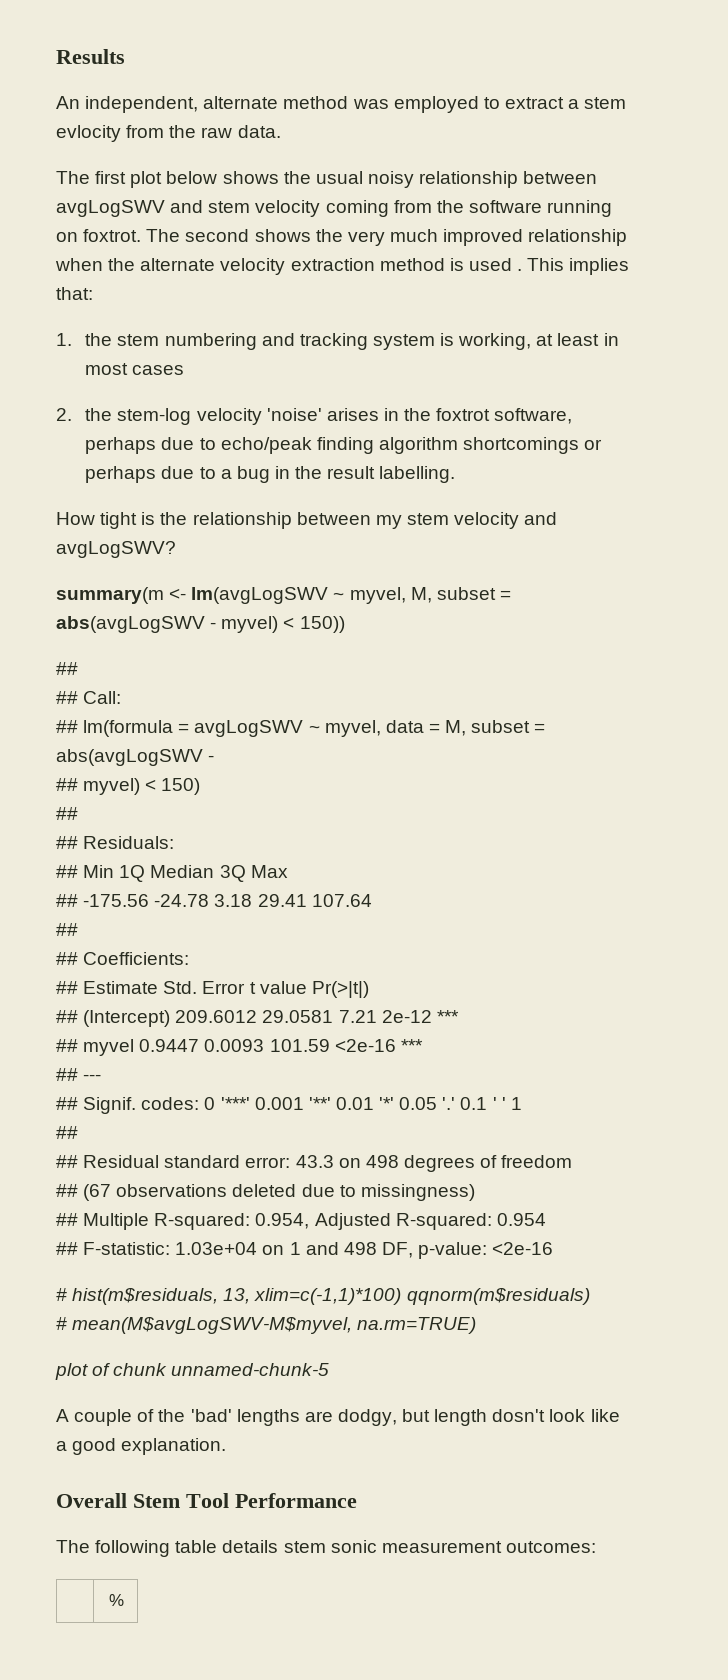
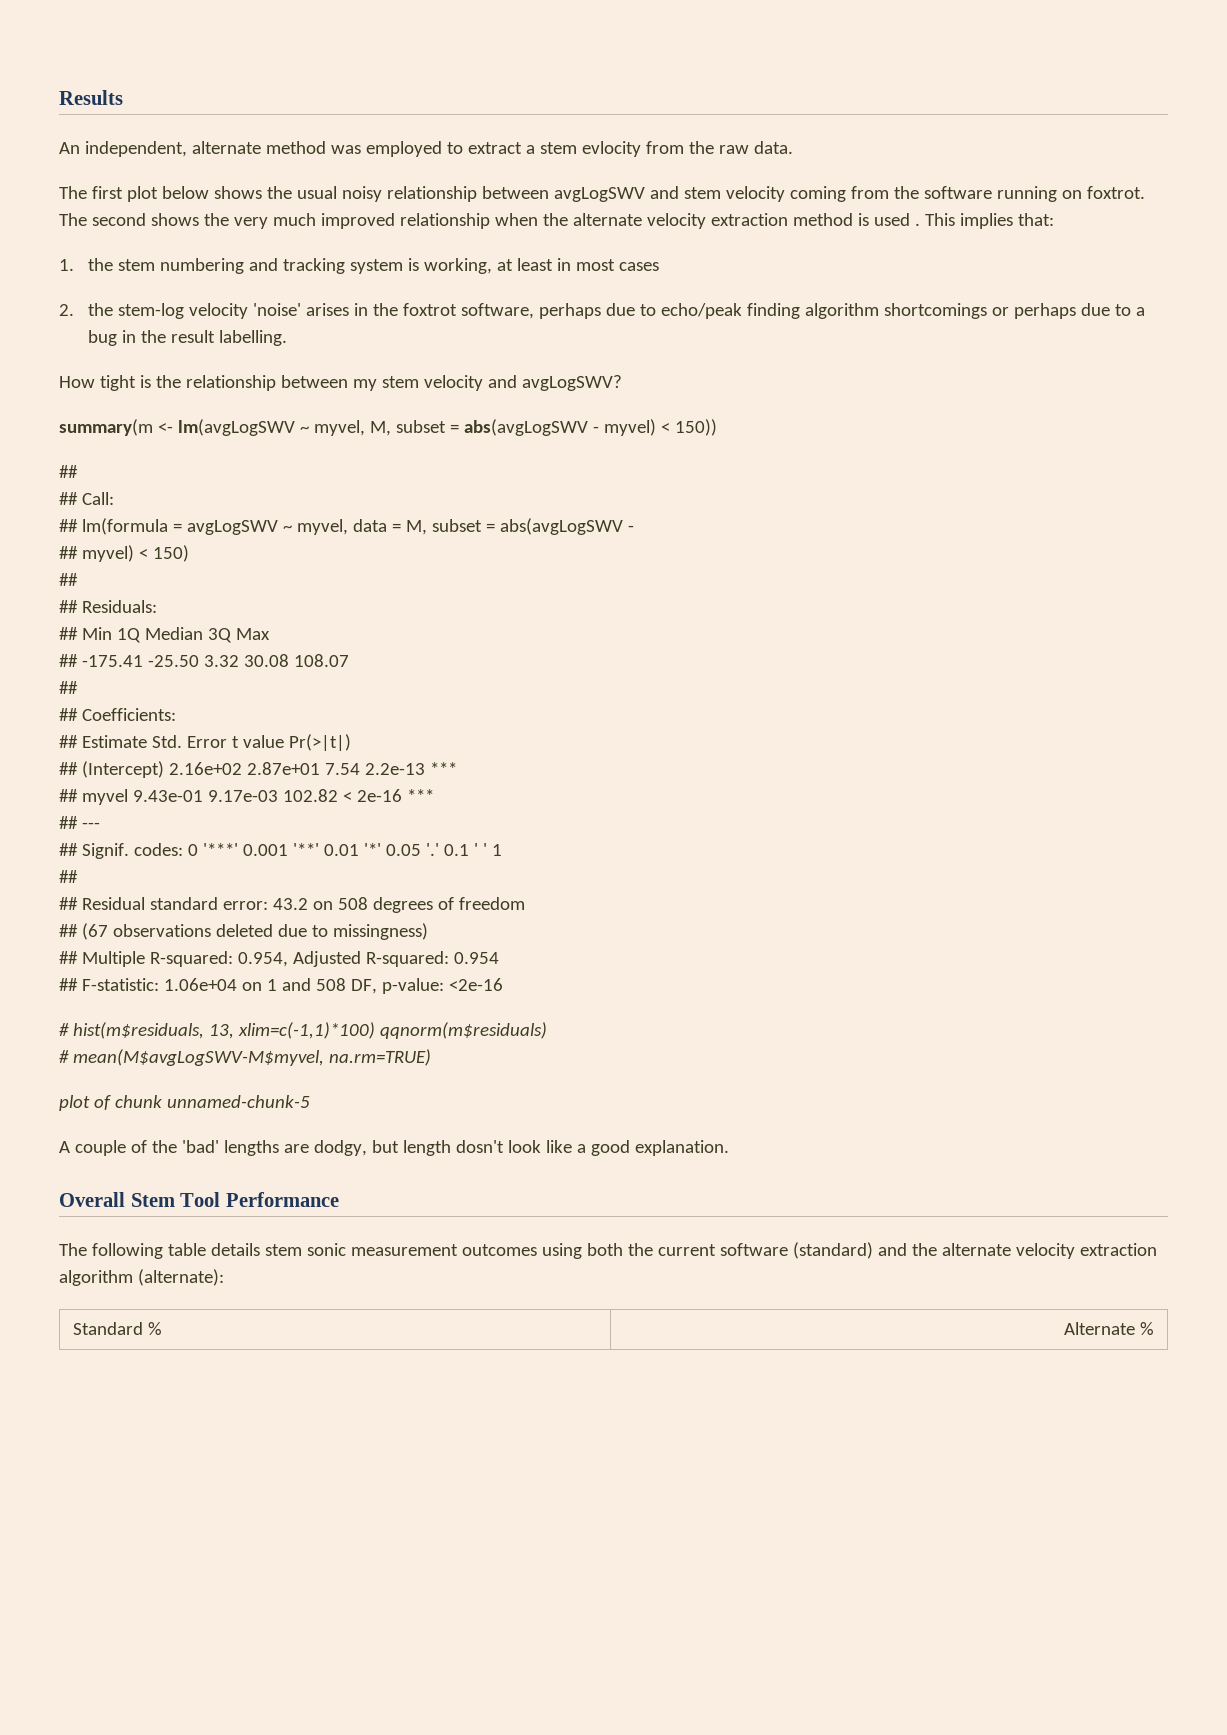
- ## -175.56 -24.78 3.18 29.41 107.64
+ ## -175.41 -25.50 3.32 30.08 108.07
- ## (Intercept) 209.6012 29.0581 7.21 2e-12 ***
+ ## (Intercept) 2.16e+02 2.87e+01 7.54 2.2e-13 ***
- ## myvel 0.9447 0.0093 101.59 <2e-16 ***
+ ## myvel 9.43e-01 9.17e-03 102.82 < 2e-16 ***
- ## Residual standard error: 43.3 on 498 degrees of freedom
+ ## Residual standard error: 43.2 on 508 degrees of freedom
- ## F-statistic: 1.03e+04 on 1 and 498 DF, p-value: <2e-16
+ ## F-statistic: 1.06e+04 on 1 and 508 DF, p-value: <2e-16
- The following table details stem sonic measurement outcomes:
- | %
+ The following table details stem sonic measurement outcomes using both the current software (standard) and the alternate velocity extraction algorithm (alternate):
+ Standard % | Alternate %

